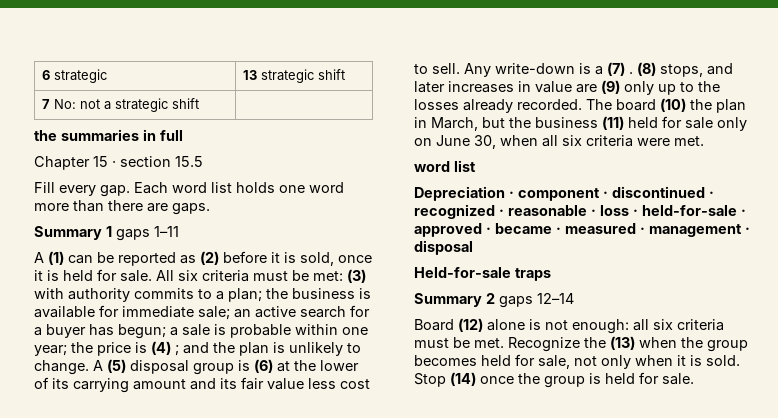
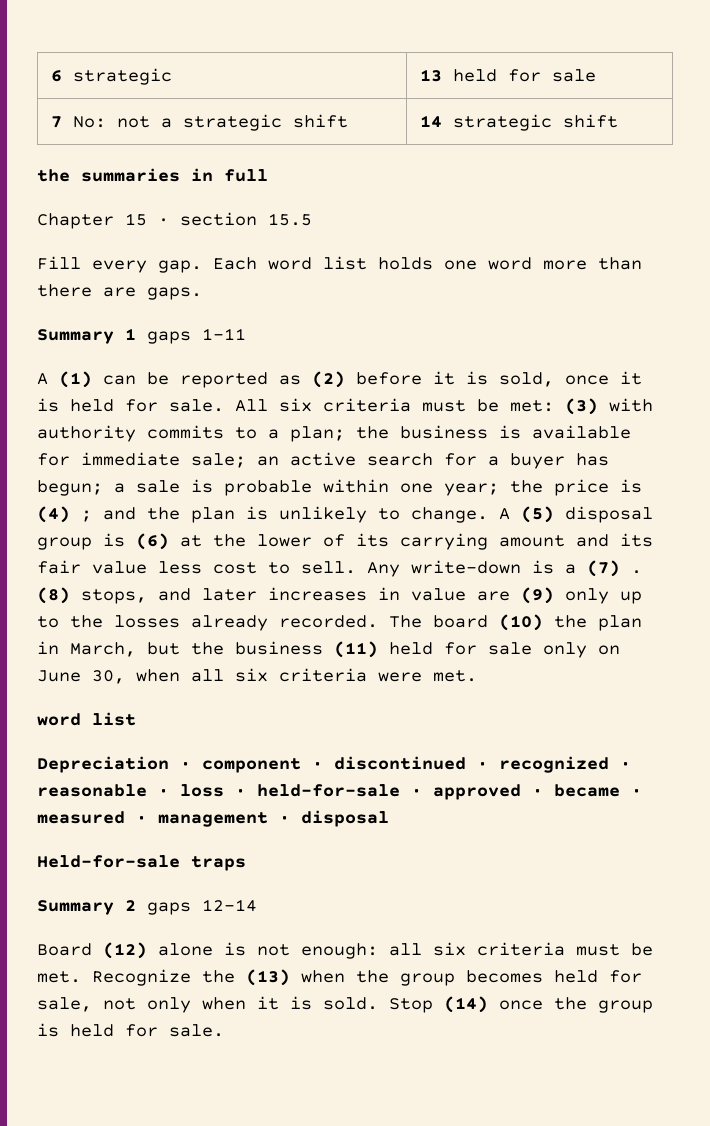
- 6 strategic | 13 strategic shift
+ 6 strategic | 13 held for sale
- 7 No: not a strategic shift |
+ 7 No: not a strategic shift | 14 strategic shift

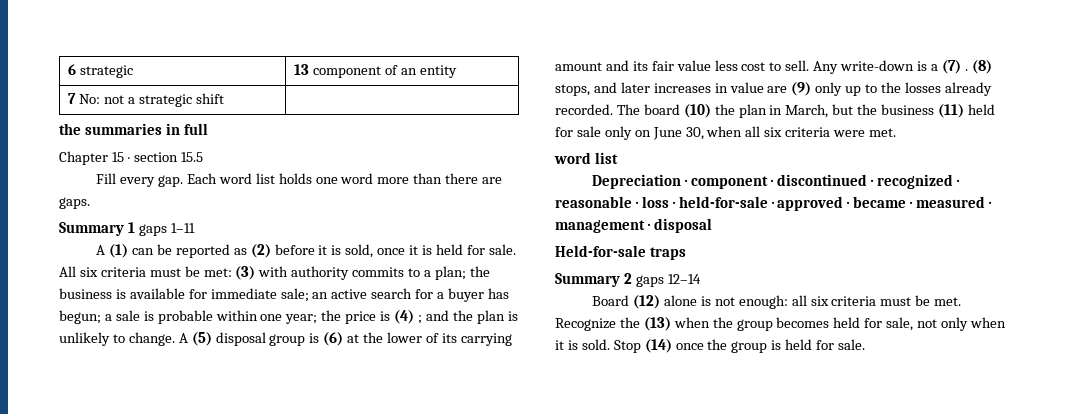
- 6 strategic | 13 held for sale
+ 6 strategic | 13 component of an entity
- 7 No: not a strategic shift | 14 strategic shift
+ 7 No: not a strategic shift |

